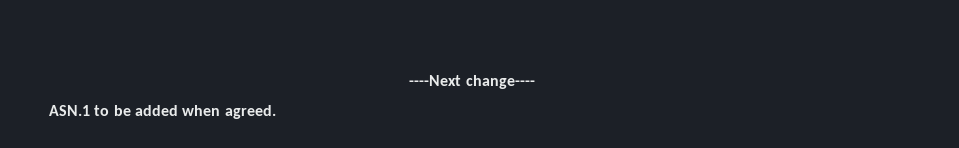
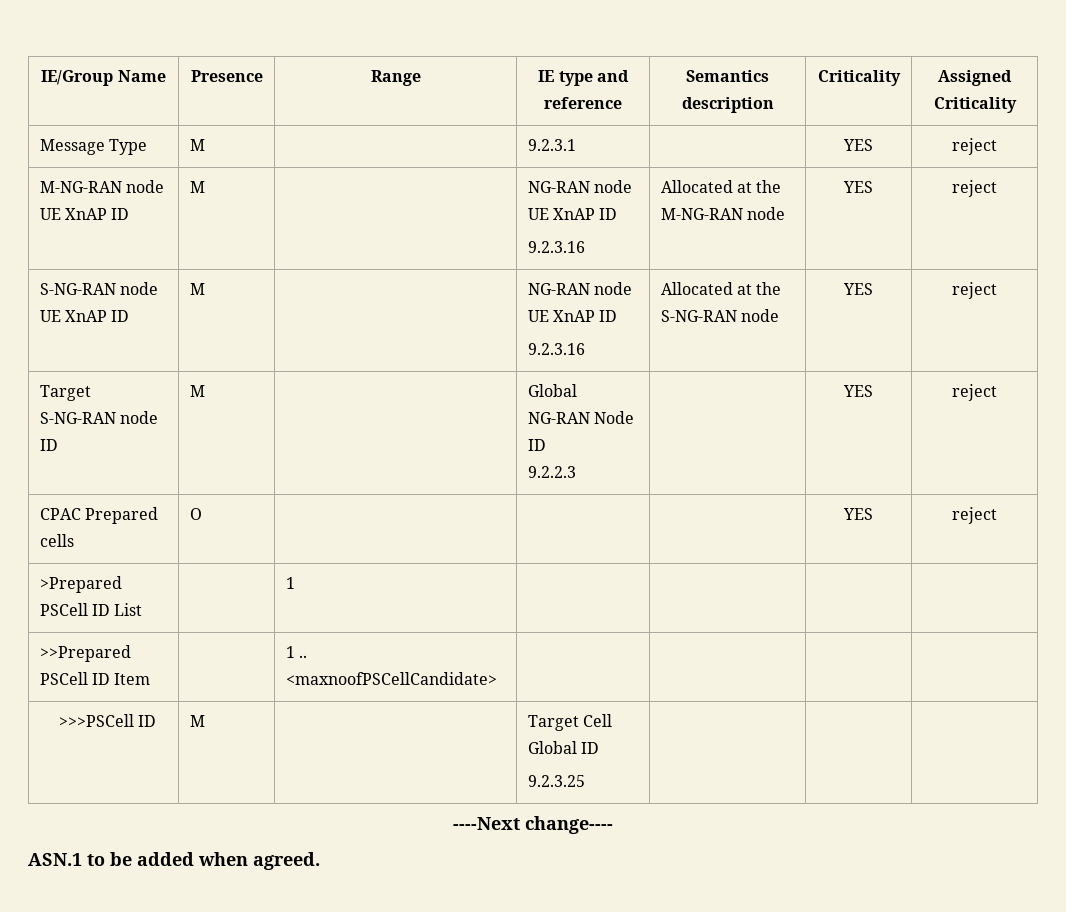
+ IE/Group Name | Presence | Range | IE type and reference | Semantics description | Criticality | Assigned Criticality
+ Message Type | M | | 9.2.3.1 | | YES | reject
+ M-NG-RAN node UE XnAP ID | M | | NG-RAN node UE XnAP ID
+ 9.2.3.16 | Allocated at the M-NG-RAN node | YES | reject
+ S-NG-RAN node UE XnAP ID | M | | NG-RAN node UE XnAP ID
+ 9.2.3.16 | Allocated at the S-NG-RAN node | YES | reject
+ Target S-NG-RAN node ID | M | | Global NG-RAN Node ID
+ 9.2.2.3 | | YES | reject
+ CPAC Prepared cells | O | | | | YES | reject
+ >Prepared PSCell ID List | | 1 | | | |
+ >>Prepared PSCell ID Item | | 1 .. <maxnoofPSCellCandidate> | | | |
+ >>>PSCell ID | M | | Target Cell Global ID
+ 9.2.3.25 | | |

